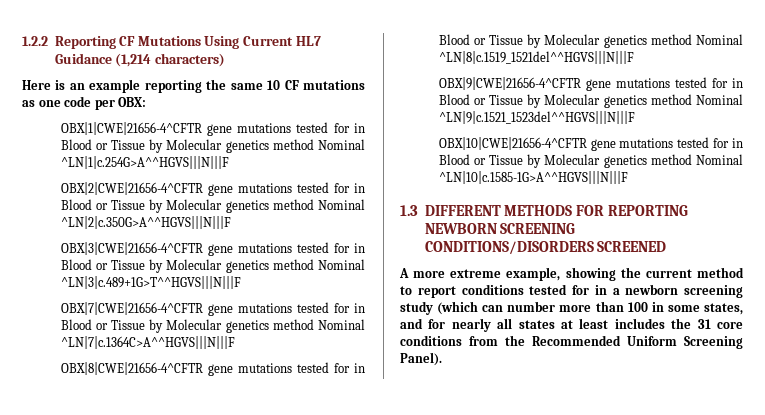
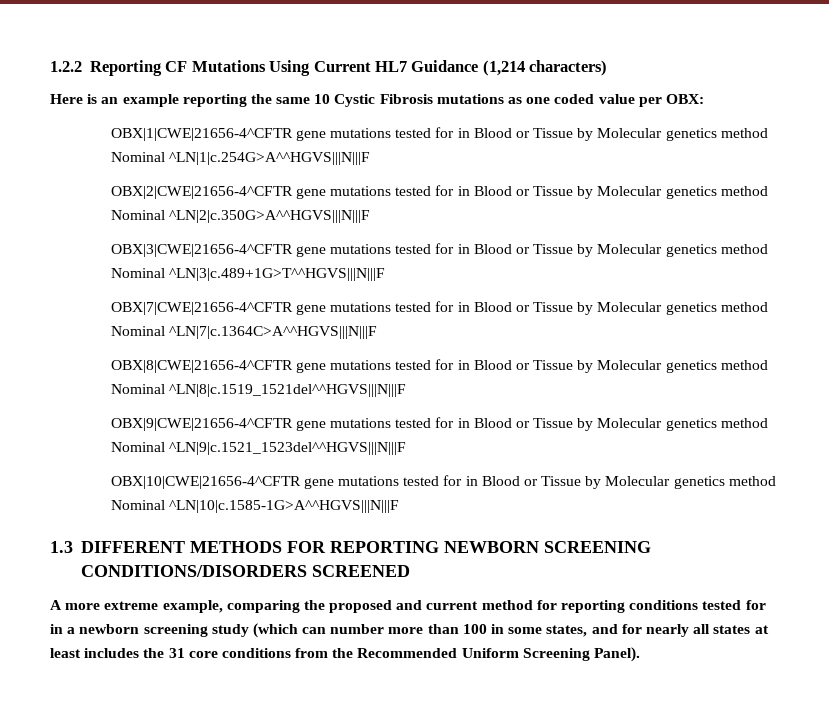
- Here is an example reporting the same 10 CF mutations as one code per OBX:
+ Here is an example reporting the same 10 Cystic Fibrosis mutations as one coded value per OBX:
- A more extreme example, showing the current method to report conditions tested for in a newborn screening study (which can number more than 100 in some states, and for nearly all states at least includes the 31 core conditions from the Recommended Uniform Screening Panel).
+ A more extreme example, comparing the proposed and current method for reporting conditions tested for in a newborn screening study (which can number more than 100 in some states, and for nearly all states at least includes the 31 core conditions from the Recommended Uniform Screening Panel).

